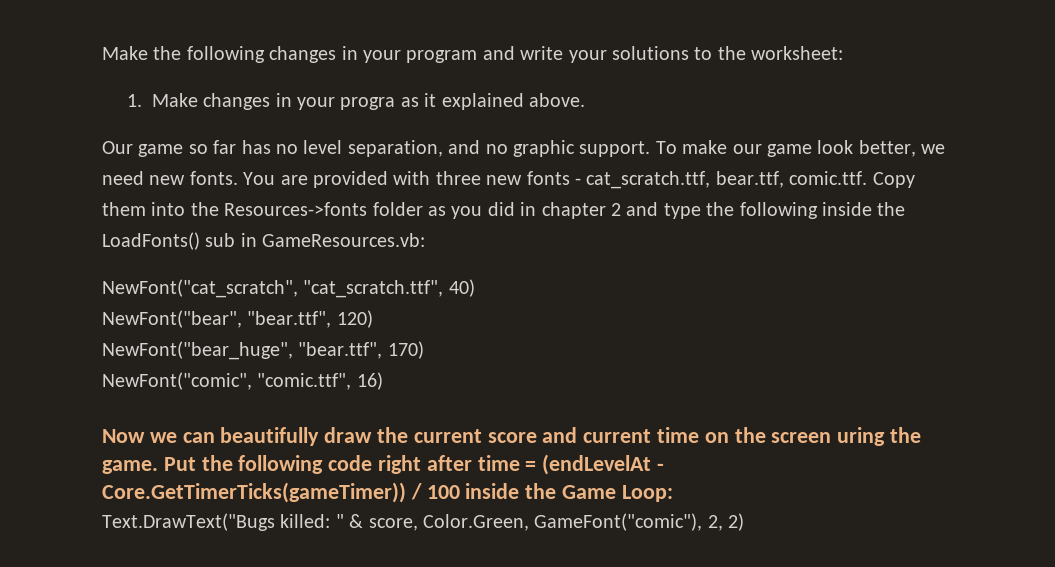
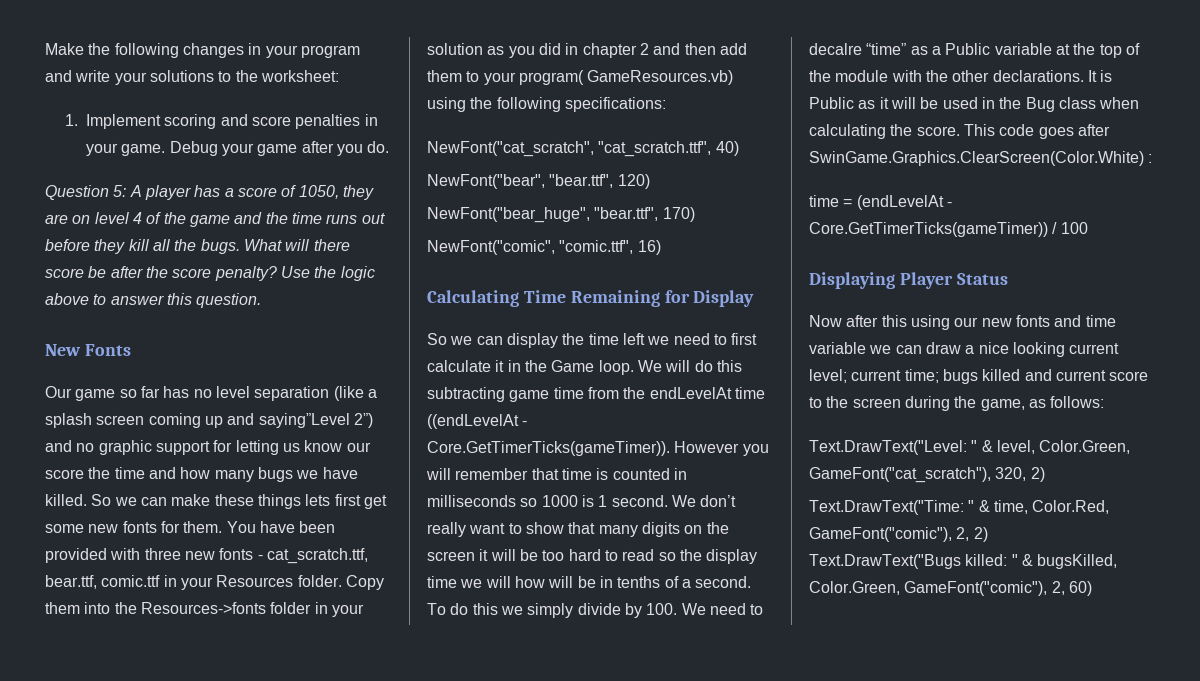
- 1. Make changes in your progra as it explained above.
+ 1. Implement scoring and score penalties in your game. Debug your game after you do.
+ Question 5: A player has a score of 1050, they are on level 4 of the game and the time runs out before they kill all the bugs. What will there score be after the score penalty? Use the logic above to answer this question.
+ New Fonts
- Our game so far has no level separation, and no graphic support. To make our game look better, we need new fonts. You are provided with three new fonts - cat_scratch.ttf, bear.ttf, comic.ttf. Copy them into the Resources->fonts folder as you did in chapter 2 and type the following inside the LoadFonts() sub in GameResources.vb:
+ Our game so far has no level separation (like a splash screen coming up and saying”Level 2”) and no graphic support for letting us know our score the time and how many bugs we have killed. So we can make these things lets first get some new fonts for them. You have been provided with three new fonts - cat_scratch.ttf, bear.ttf, comic.ttf in your Resources folder. Copy them into the Resources->fonts folder in your solution as you did in chapter 2 and then add them to your program( GameResources.vb) using the following specifications:
- Now we can beautifully draw the current score and current time on the screen uring the game. Put the following code right after time = (endLevelAt - Core.GetTimerTicks(gameTimer)) / 100 inside the Game Loop:
+ Calculating Time Remaining for Display
+ So we can display the time left we need to first calculate it in the Game loop. We will do this subtracting game time from the endLevelAt time ((endLevelAt - Core.GetTimerTicks(gameTimer)). However you will remember that time is counted in milliseconds so 1000 is 1 second. We don’t really want to show that many digits on the screen it will be too hard to read so the display time we will how will be in tenths of a second. To do this we simply divide by 100. We need to decalre “time” as a Public variable at the top of the module with the other declarations. It is Public as it will be used in the Bug class when calculating the score. This code goes after SwinGame.Graphics.ClearScreen(Color.White) :
+ time = (endLevelAt - Core.GetTimerTicks(gameTimer)) / 100
+ Displaying Player Status
+ Now after this using our new fonts and time variable we can draw a nice looking current level; current time; bugs killed and current score to the screen during the game, as follows:
+ Text.DrawText("Level: " & level, Color.Green, GameFont("cat_scratch"), 320, 2)
+ Text.DrawText("Time: " & time, Color.Red, GameFont("comic"), 2, 2)
- Text.DrawText("Bugs killed: " & score, Color.Green, GameFont("comic"), 2, 2)
+ Text.DrawText("Bugs killed: " & bugsKilled, Color.Green, GameFont("comic"), 2, 60)

